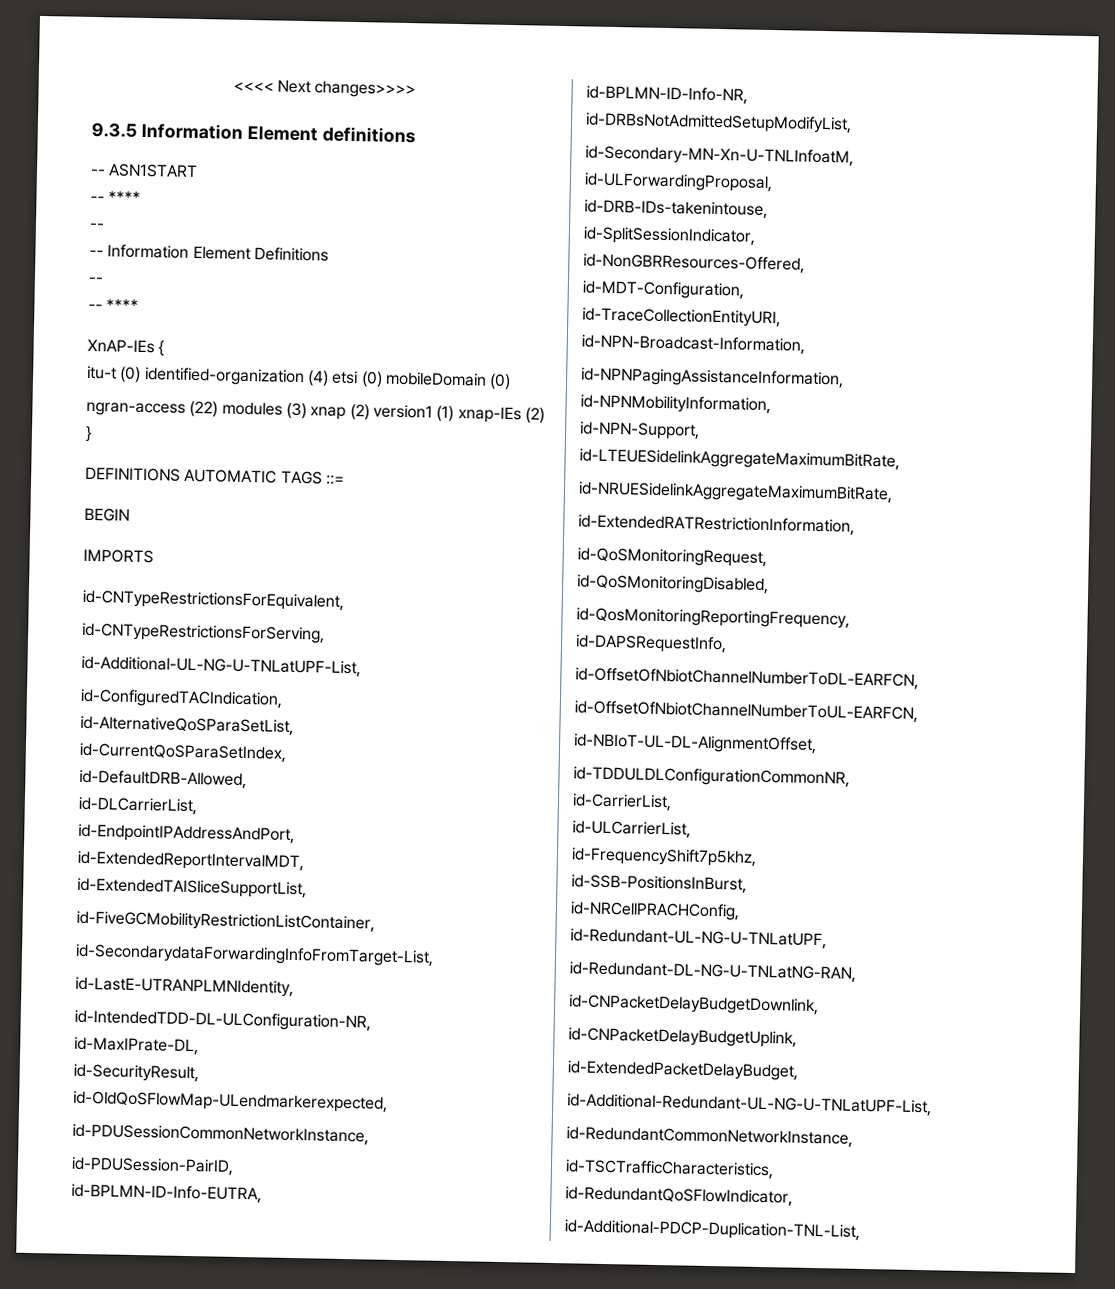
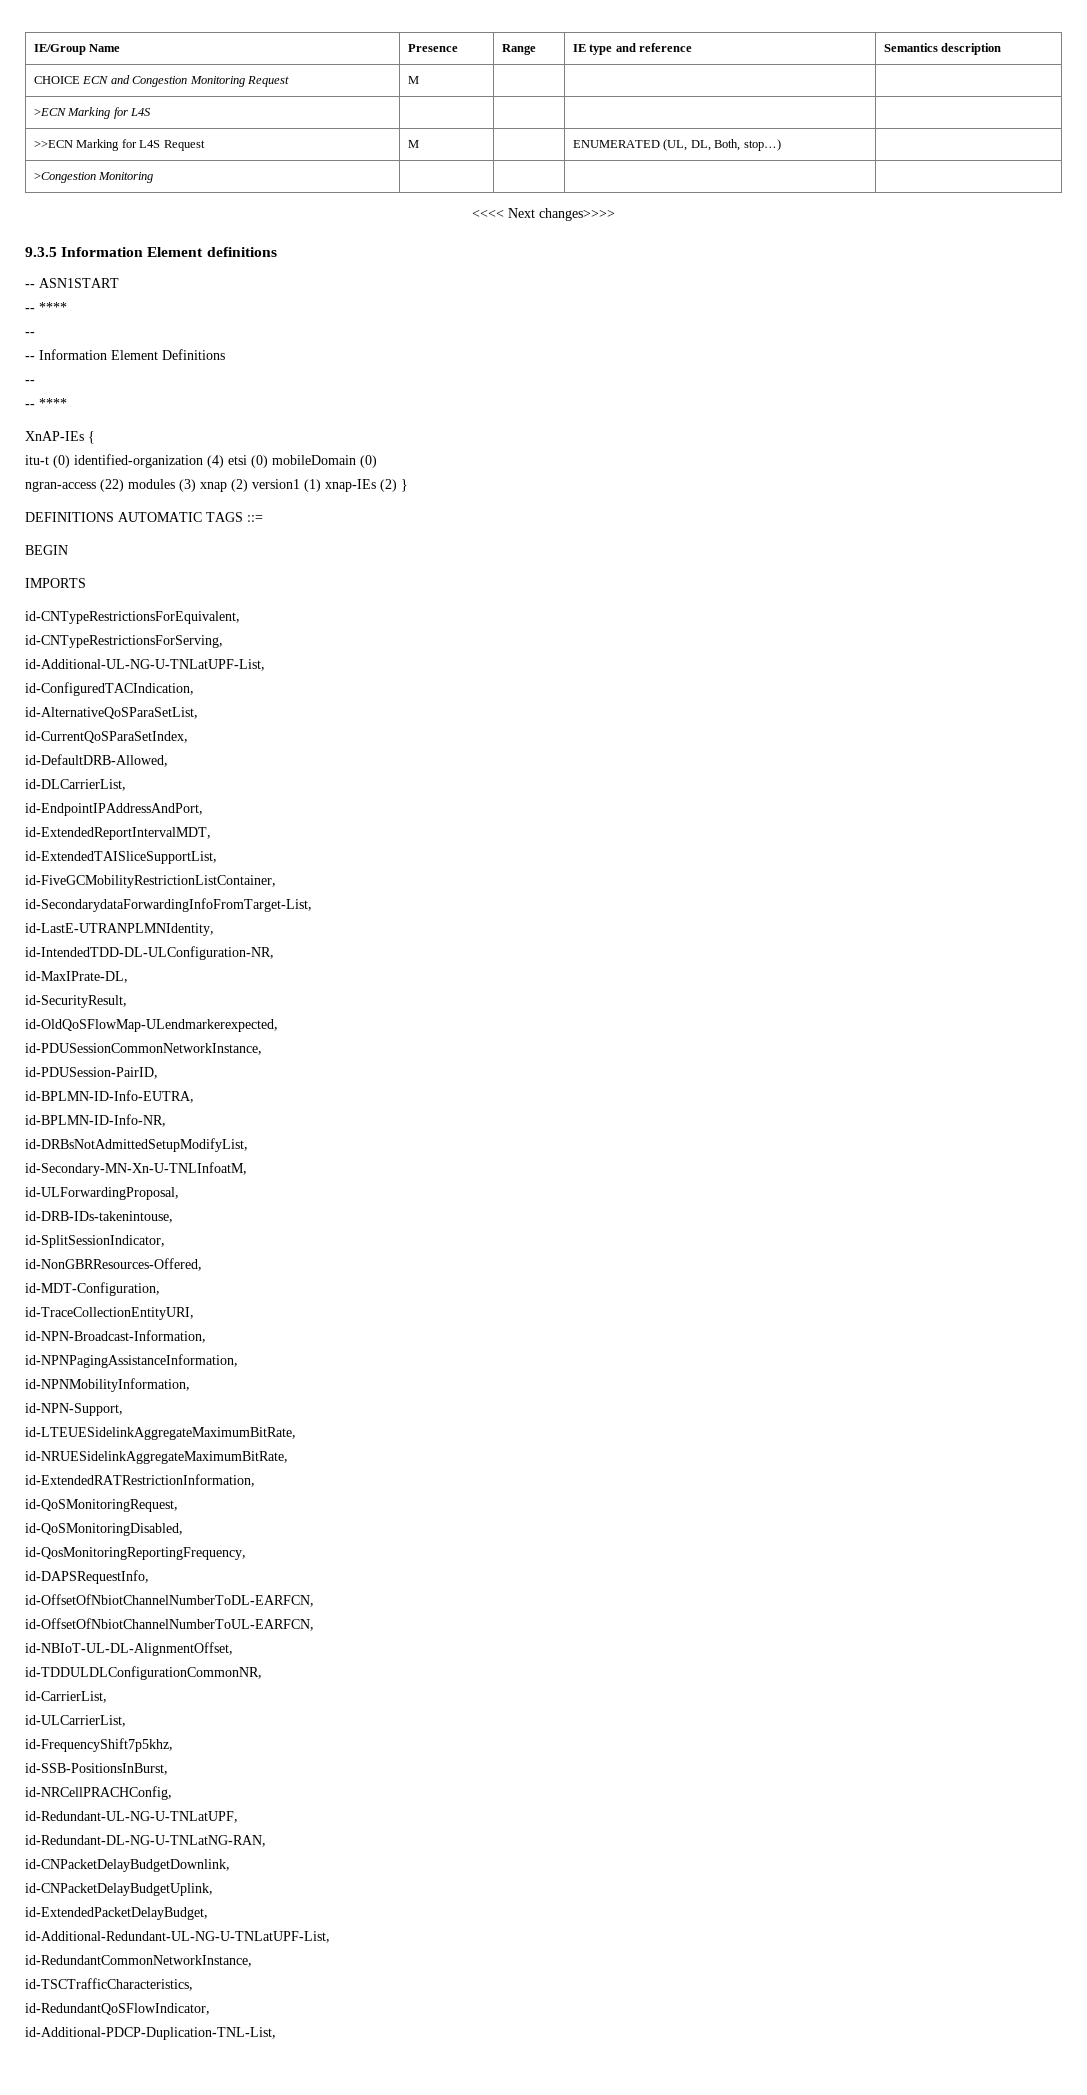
+ IE/Group Name | Presence | Range | IE type and reference | Semantics description
+ CHOICE ECN and Congestion Monitoring Request | M | | |
+ >ECN Marking for L4S | | | |
+ >>ECN Marking for L4S Request | M | | ENUMERATED (UL, DL, Both, stop…) |
+ >Congestion Monitoring | | | |

